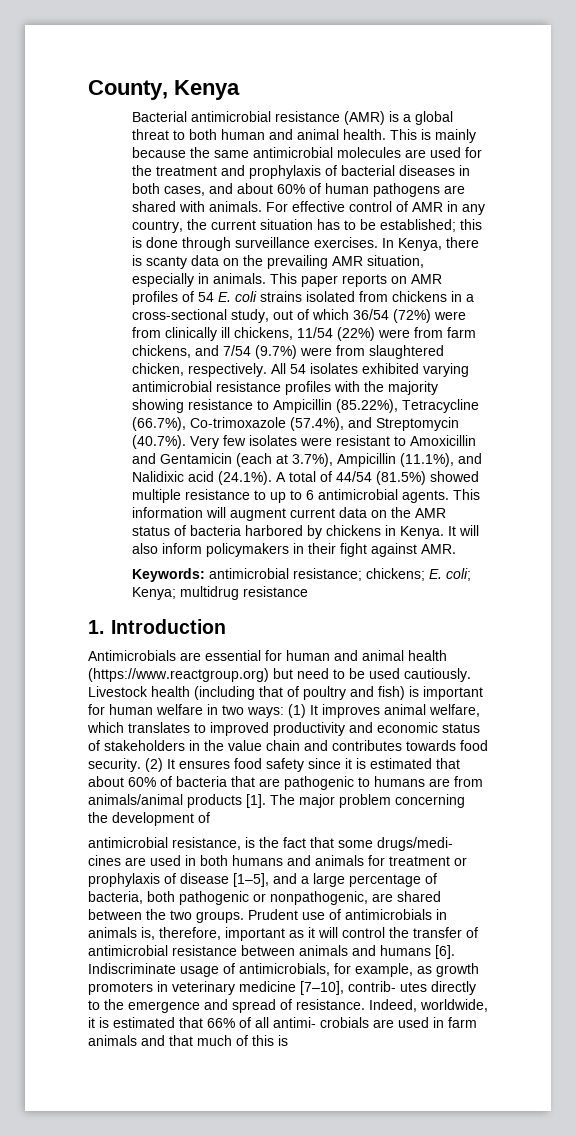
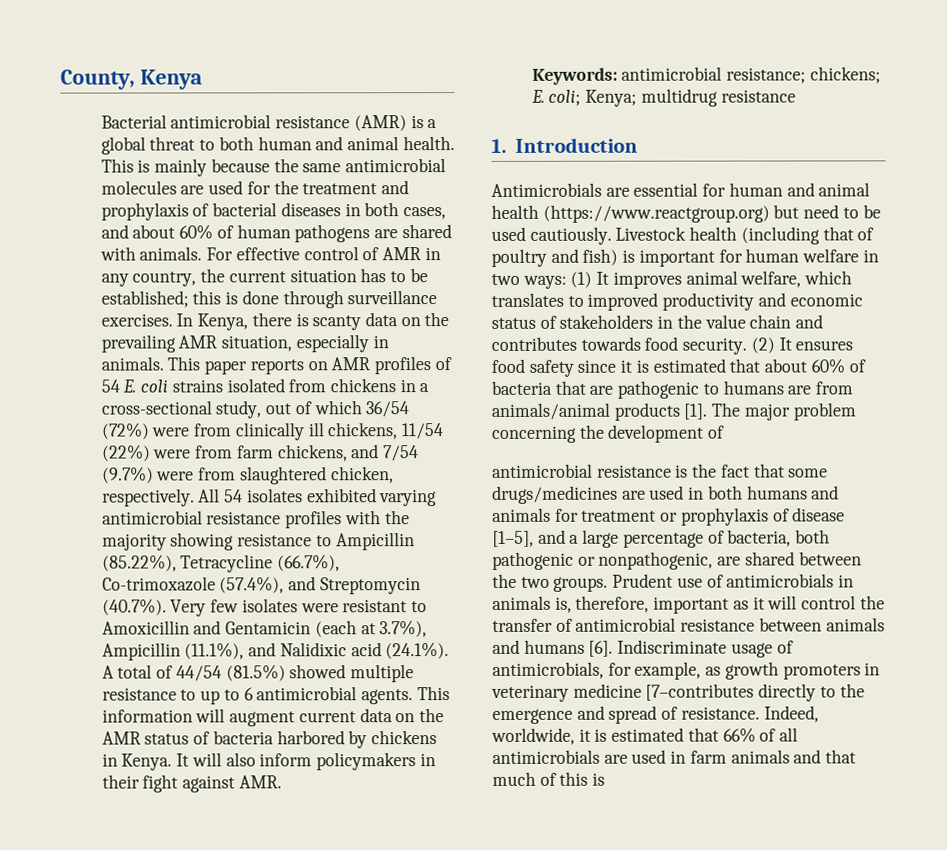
- antimicrobial resistance, is the fact that some drugs/medi- cines are used in both humans and animals for treatment or prophylaxis of disease [1–5], and a large percentage of bacteria, both pathogenic or nonpathogenic, are shared between the two groups.
+ antimicrobial resistance is the fact that some drugs/medicines are used in both humans and animals for treatment or prophylaxis of disease [1–5], and a large percentage of bacteria, both pathogenic or nonpathogenic, are shared between the two groups.
- Indiscriminate usage of antimicrobials, for example, as growth promoters in veterinary medicine [7–10], contrib- utes directly to the emergence and spread of resistance.
+ Indiscriminate usage of antimicrobials, for example, as growth promoters in veterinary medicine [7–contributes directly to the emergence and spread of resistance.
- Indeed, worldwide, it is estimated that 66% of all antimi- crobials are used in farm animals and that much of this is
+ Indeed, worldwide, it is estimated that 66% of all antimicrobials are used in farm animals and that much of this is

